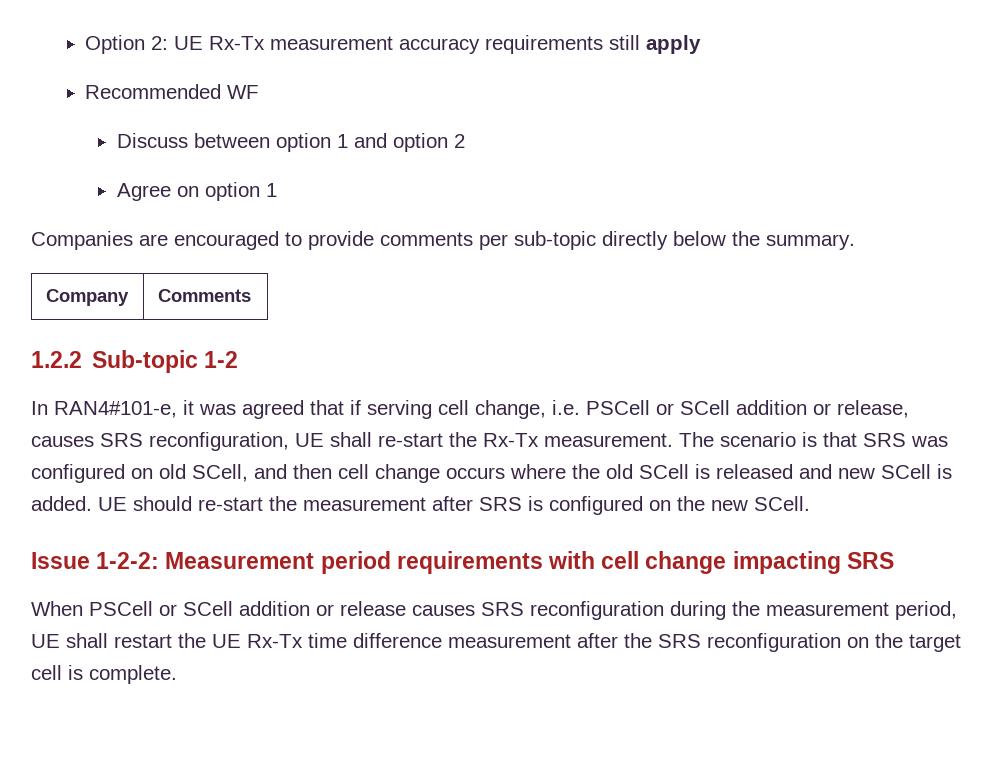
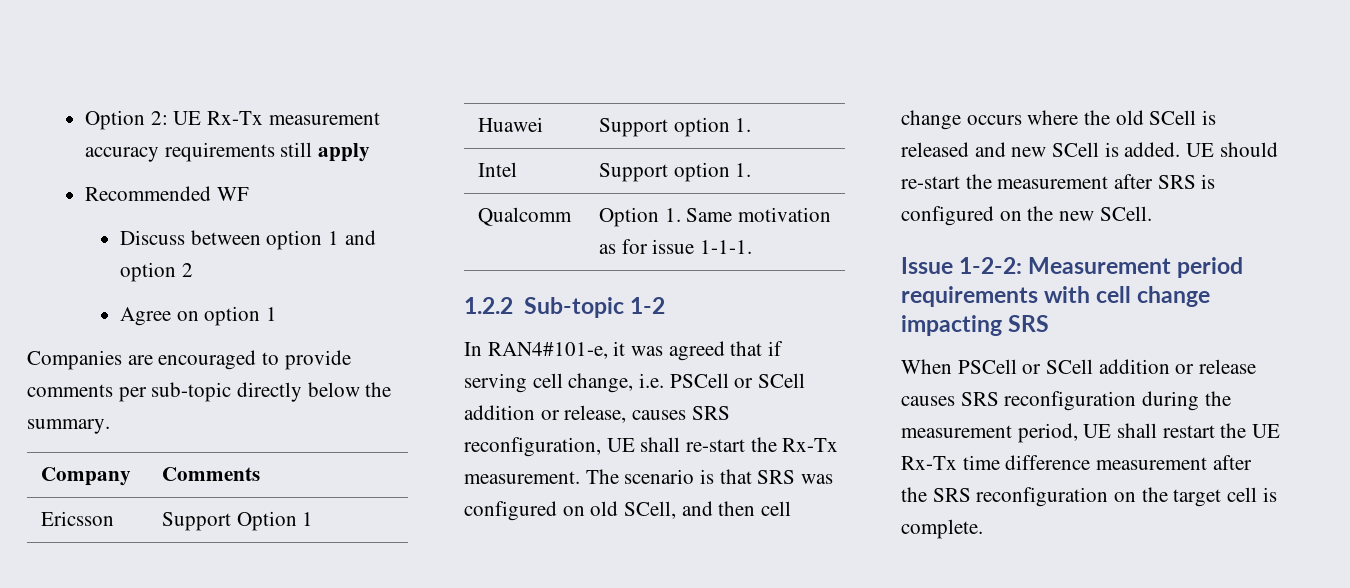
+ Ericsson | Support Option 1
+ Huawei | Support option 1.
+ Intel | Support option 1.
+ Qualcomm | Option 1. Same motivation as for issue 1-1-1.

